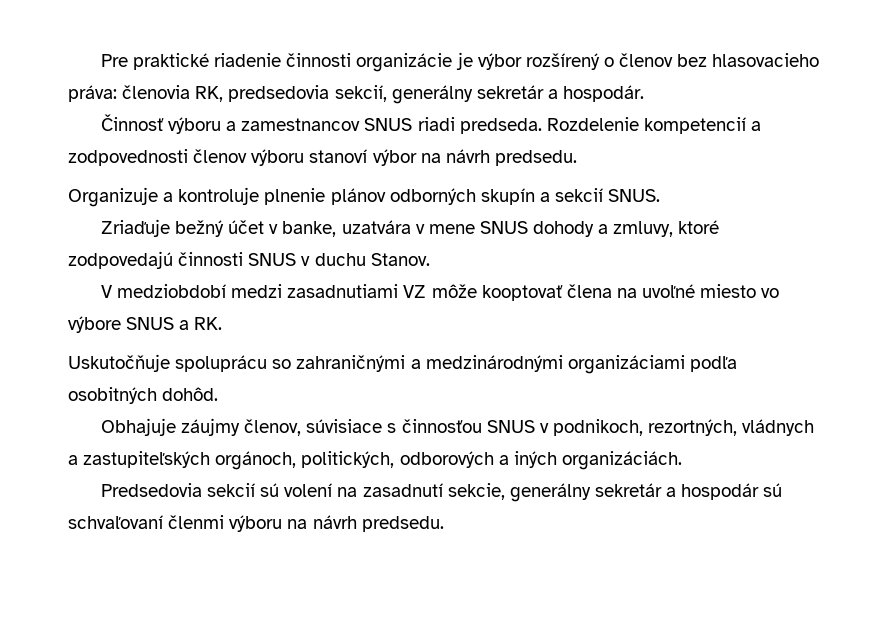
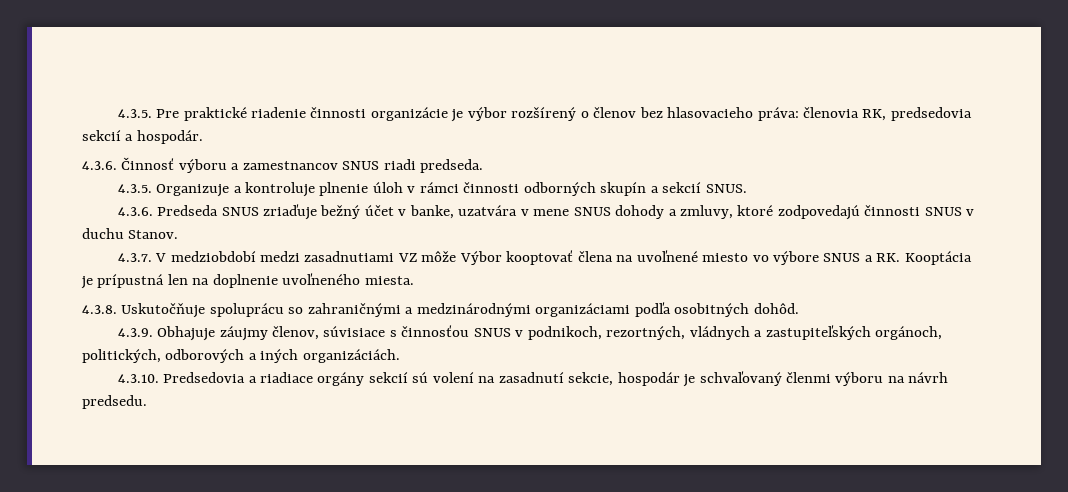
- Pre praktické riadenie činnosti organizácie je výbor rozšírený o členov bez hlasovacieho práva: členovia RK, predsedovia sekcií, generálny sekretár a hospodár.
+ 4.3.5. Pre praktické riadenie činnosti organizácie je výbor rozšírený o členov bez hlasovacieho práva: členovia RK, predsedovia sekcií a hospodár.
- Činnosť výboru a zamestnancov SNUS riadi predseda. Rozdelenie kompetencií a zodpovednosti členov výboru stanoví výbor na návrh predsedu.
- Organizuje a kontroluje plnenie plánov odborných skupín a sekcií SNUS.
+ 4.3.6. Činnosť výboru a zamestnancov SNUS riadi predseda.
+ 4.3.5. Organizuje a kontroluje plnenie úloh v rámci činnosti odborných skupín a sekcií SNUS.
- Zriaďuje bežný účet v banke, uzatvára v mene SNUS dohody a zmluvy, ktoré zodpovedajú činnosti SNUS v duchu Stanov.
+ 4.3.6. Predseda SNUS zriaďuje bežný účet v banke, uzatvára v mene SNUS dohody a zmluvy, ktoré zodpovedajú činnosti SNUS v duchu Stanov.
- V medziobdobí medzi zasadnutiami VZ môže kooptovať člena na uvoľné miesto vo výbore SNUS a RK.
- Uskutočňuje spoluprácu so zahraničnými a medzinárodnými organizáciami podľa osobitných dohôd.
+ 4.3.7. V medziobdobí medzi zasadnutiami VZ môže Výbor kooptovať člena na uvoľnené miesto vo výbore SNUS a RK. Kooptácia je prípustná len na doplnenie uvoľneného miesta.
+ 4.3.8. Uskutočňuje spoluprácu so zahraničnými a medzinárodnými organizáciami podľa osobitných dohôd.
- Obhajuje záujmy členov, súvisiace s činnosťou SNUS v podnikoch, rezortných, vládnych a zastupiteľských orgánoch, politických, odborových a iných organizáciách.
+ 4.3.9. Obhajuje záujmy členov, súvisiace s činnosťou SNUS v podnikoch, rezortných, vládnych a zastupiteľských orgánoch, politických, odborových a iných organizáciách.
- Predsedovia sekcií sú volení na zasadnutí sekcie, generálny sekretár a hospodár sú schvaľovaní členmi výboru na návrh predsedu.
+ 4.3.10. Predsedovia a riadiace orgány sekcií sú volení na zasadnutí sekcie, hospodár je schvaľovaný členmi výboru na návrh predsedu.

